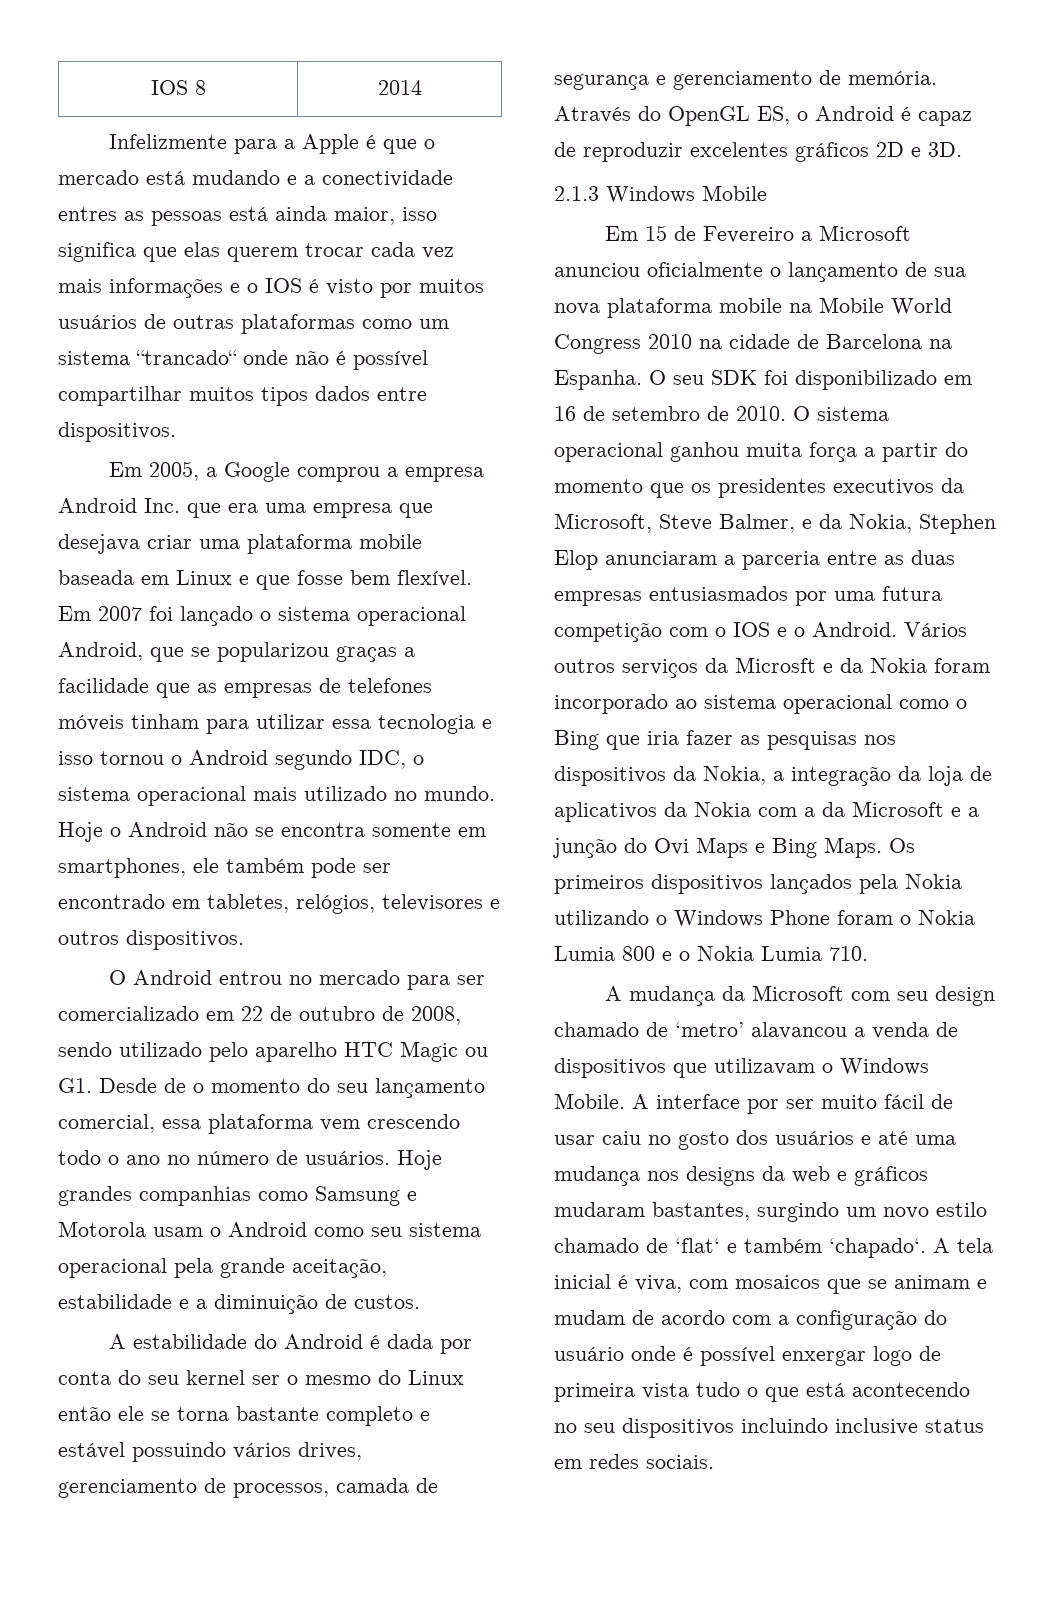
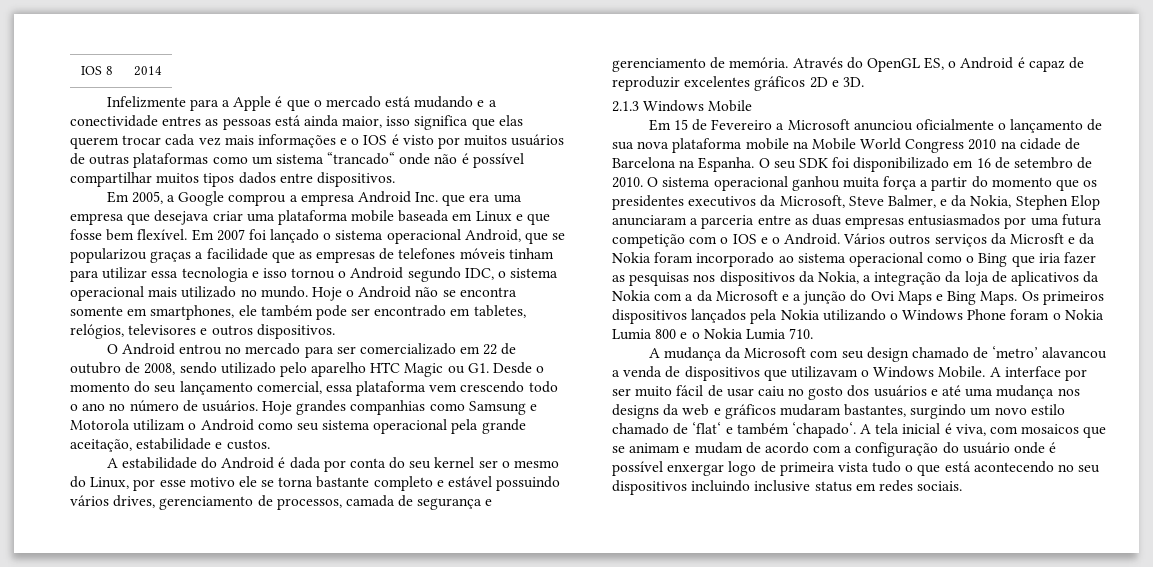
- O Android entrou no mercado para ser comercializado em 22 de outubro de 2008, sendo utilizado pelo aparelho HTC Magic ou G1. Desde de o momento do seu lançamento comercial, essa plataforma vem crescendo todo o ano no número de usuários.
+ O Android entrou no mercado para ser comercializado em 22 de outubro de 2008, sendo utilizado pelo aparelho HTC Magic ou G1. Desde o momento do seu lançamento comercial, essa plataforma vem crescendo todo o ano no número de usuários.
- Hoje grandes companhias como Samsung e Motorola usam o Android como seu sistema operacional pela grande aceitação, estabilidade e a diminuição de custos.
+ Hoje grandes companhias como Samsung e Motorola utilizam o Android como seu sistema operacional pela grande aceitação, estabilidade e custos.
- A estabilidade do Android é dada por conta do seu kernel ser o mesmo do Linux então ele se torna bastante completo e estável possuindo vários drives, gerenciamento de processos, camada de segurança e gerenciamento de memória.
+ A estabilidade do Android é dada por conta do seu kernel ser o mesmo do Linux, por esse motivo ele se torna bastante completo e estável possuindo vários drives, gerenciamento de processos, camada de segurança e gerenciamento de memória.

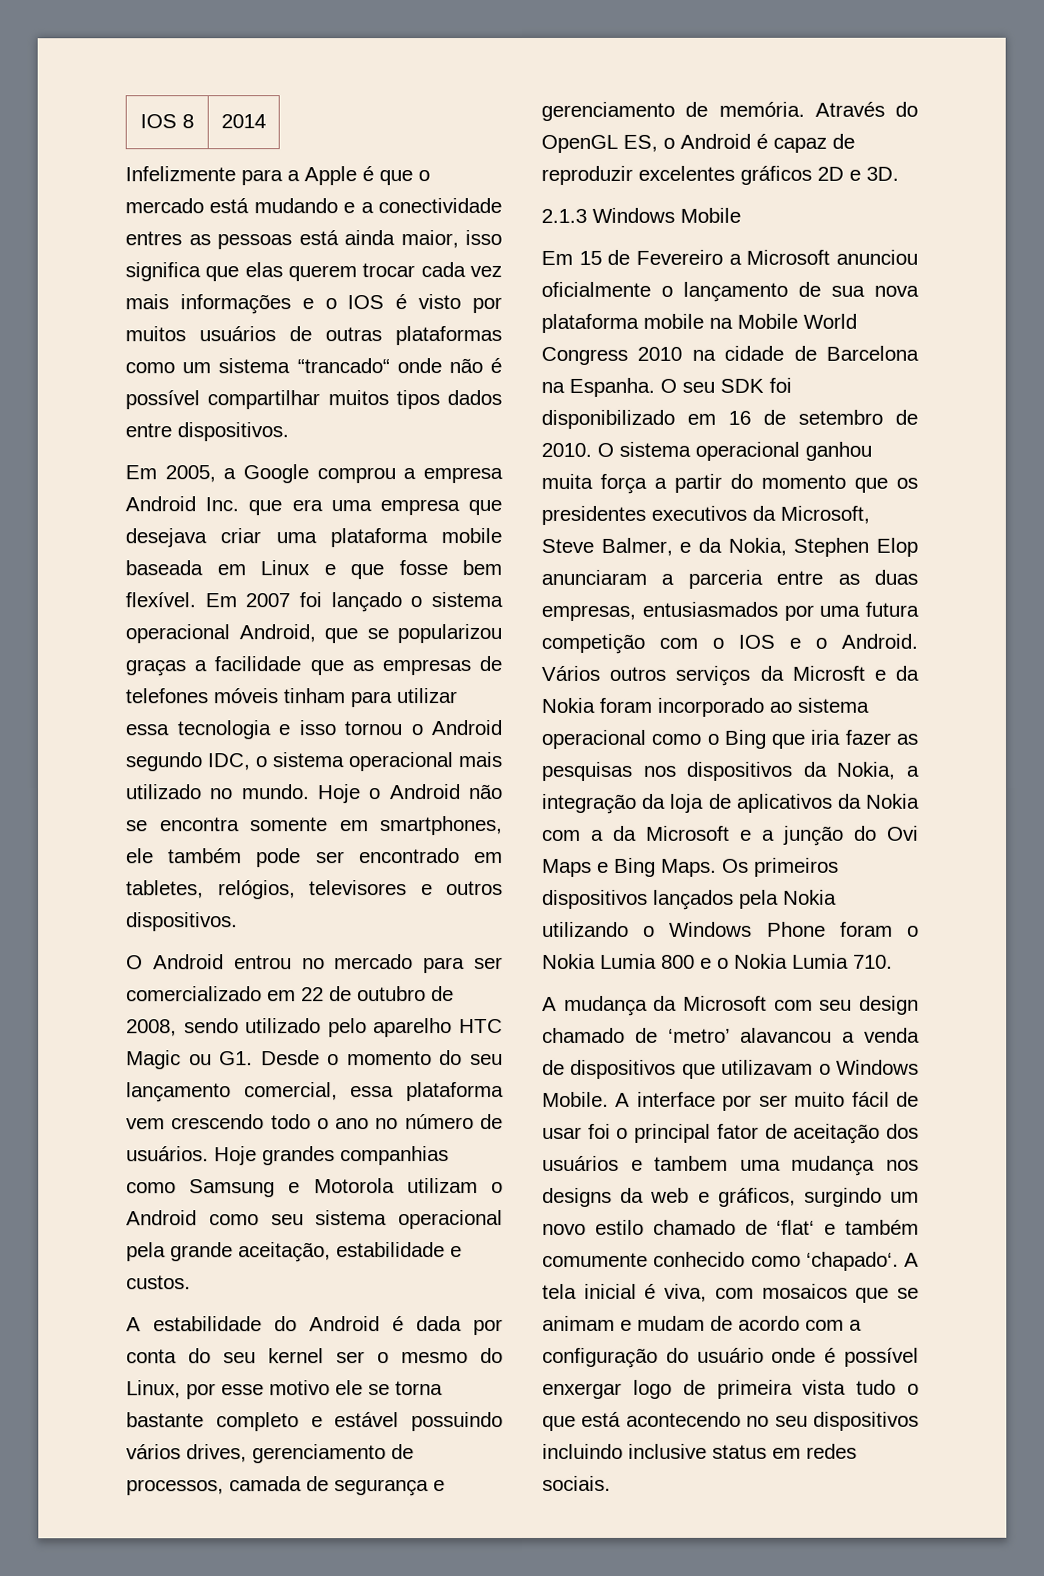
- O sistema operacional ganhou muita força a partir do momento que os presidentes executivos da Microsoft, Steve Balmer, e da Nokia, Stephen Elop anunciaram a parceria entre as duas empresas entusiasmados por uma futura competição com o IOS e o Android.
+ O sistema operacional ganhou muita força a partir do momento que os presidentes executivos da Microsoft, Steve Balmer, e da Nokia, Stephen Elop anunciaram a parceria entre as duas empresas, entusiasmados por uma futura competição com o IOS e o Android.
- A interface por ser muito fácil de usar caiu no gosto dos usuários e até uma mudança nos designs da web e gráficos mudaram bastantes, surgindo um novo estilo chamado de ‘flat‘ e também ‘chapado‘.
+ A interface por ser muito fácil de usar foi o principal fator de aceitação dos usuários e tambem uma mudança nos designs da web e gráficos, surgindo um novo estilo chamado de ‘flat‘ e também comumente conhecido como ‘chapado‘.

